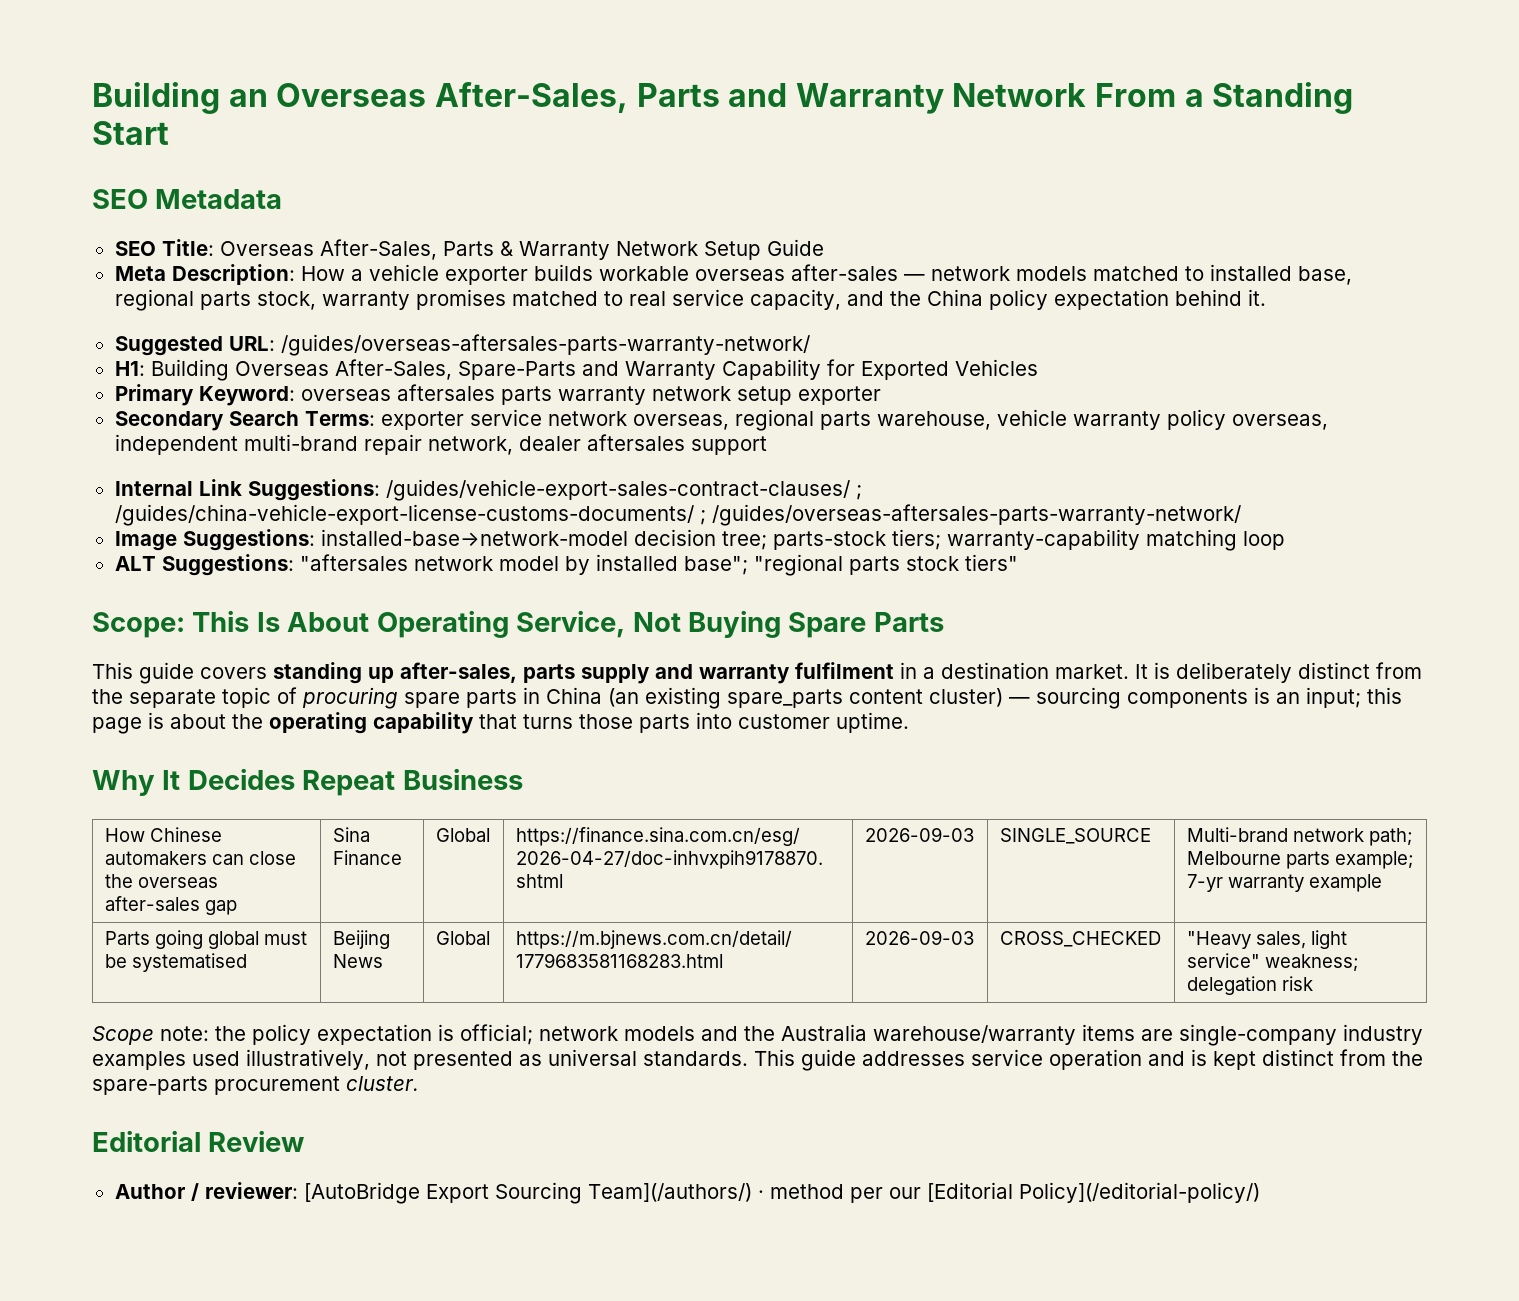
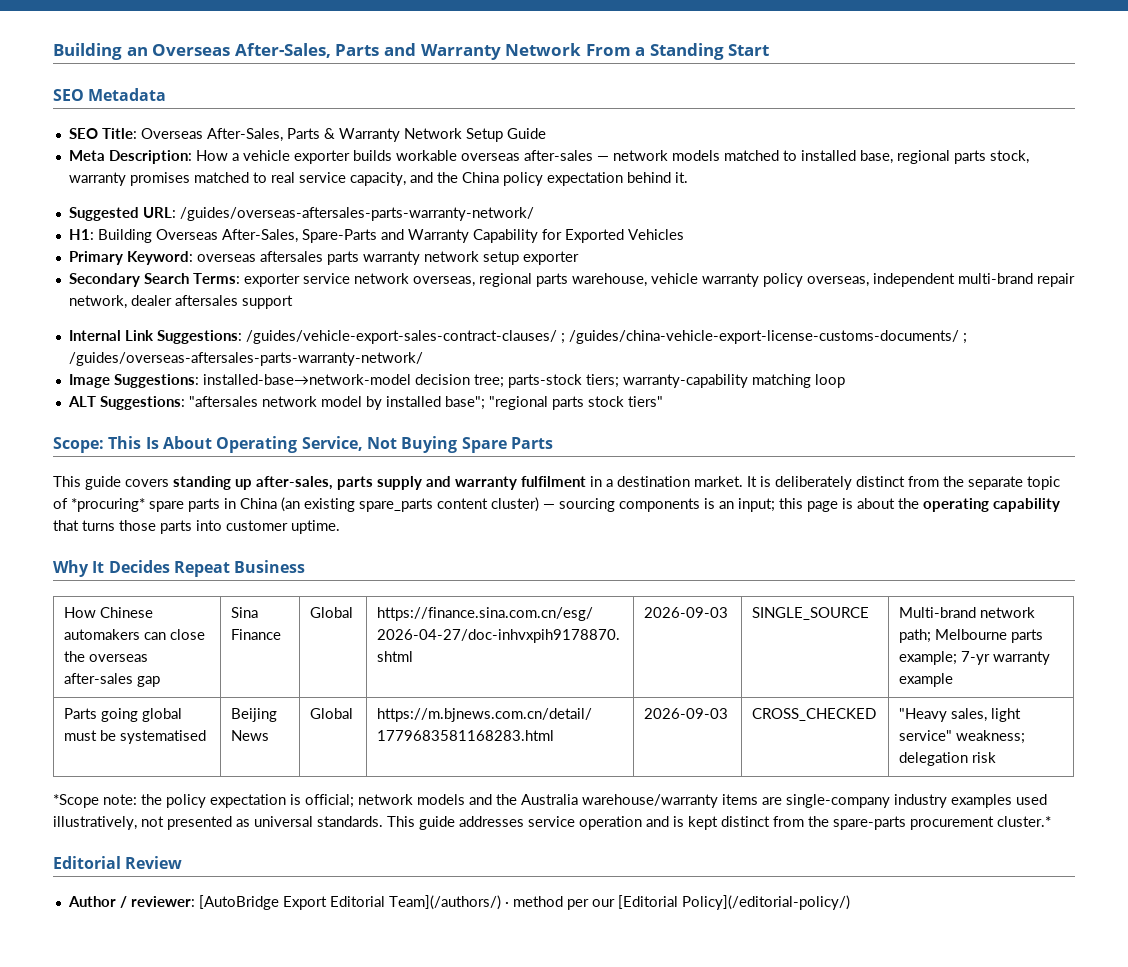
- It is deliberately distinct from the separate topic of procuring spare parts in China (an existing spare_parts content cluster) — sourcing components is an input; this page is about the operating capability that turns those parts into customer uptime.
+ It is deliberately distinct from the separate topic of *procuring* spare parts in China (an existing spare_parts content cluster) — sourcing components is an input; this page is about the operating capability that turns those parts into customer uptime.
- Scope note: the policy expectation is official; network models and the Australia warehouse/warranty items are single-company industry examples used illustratively, not presented as universal standards.
+ *Scope note: the policy expectation is official; network models and the Australia warehouse/warranty items are single-company industry examples used illustratively, not presented as universal standards.
- This guide addresses service operation and is kept distinct from the spare-parts procurement cluster.
+ This guide addresses service operation and is kept distinct from the spare-parts procurement cluster.*
- Author / reviewer: [AutoBridge Export Sourcing Team](/authors/) · method per our [Editorial Policy](/editorial-policy/)
+ Author / reviewer: [AutoBridge Export Editorial Team](/authors/) · method per our [Editorial Policy](/editorial-policy/)

